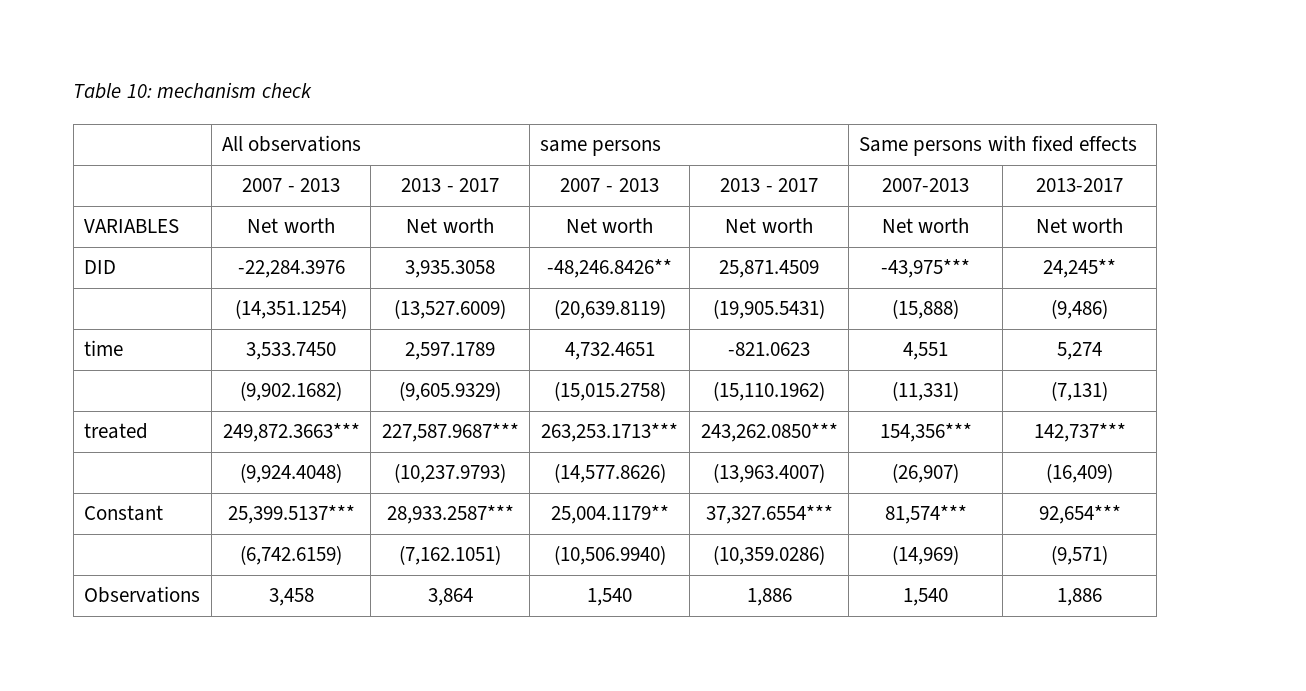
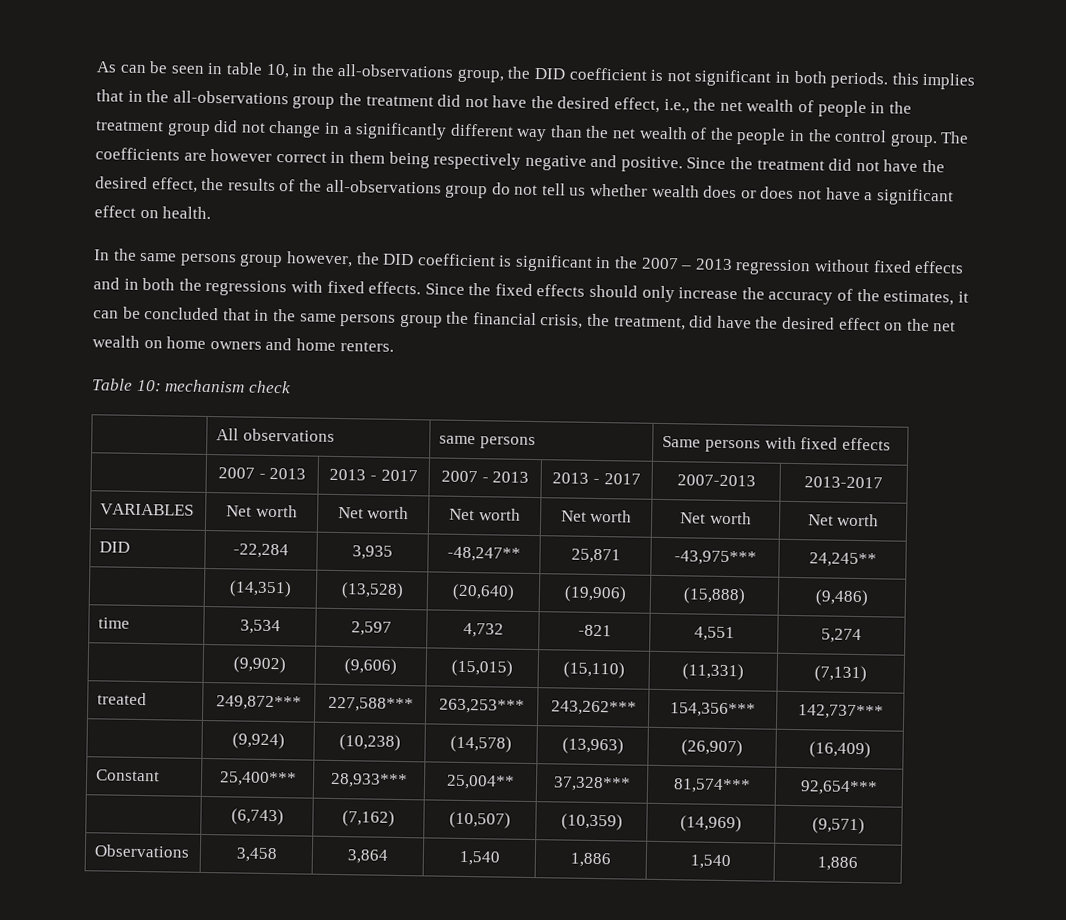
+ As can be seen in table 10, in the all-observations group, the DID coefficient is not significant in both periods. this implies that in the all-observations group the treatment did not have the desired effect, i.e., the net wealth of people in the treatment group did not change in a significantly different way than the net wealth of the people in the control group. The coefficients are however correct in them being respectively negative and positive. Since the treatment did not have the desired effect, the results of the all-observations group do not tell us whether wealth does or does not have a significant effect on health.
+ In the same persons group however, the DID coefficient is significant in the 2007 – 2013 regression without fixed effects and in both the regressions with fixed effects. Since the fixed effects should only increase the accuracy of the estimates, it can be concluded that in the same persons group the financial crisis, the treatment, did have the desired effect on the net wealth on home owners and home renters.
- DID | -22,284.3976 | 3,935.3058 | -48,246.8426** | 25,871.4509 | -43,975*** | 24,245**
- | (14,351.1254) | (13,527.6009) | (20,639.8119) | (19,905.5431) | (15,888) | (9,486)
- time | 3,533.7450 | 2,597.1789 | 4,732.4651 | -821.0623 | 4,551 | 5,274
- | (9,902.1682) | (9,605.9329) | (15,015.2758) | (15,110.1962) | (11,331) | (7,131)
- treated | 249,872.3663*** | 227,587.9687*** | 263,253.1713*** | 243,262.0850*** | 154,356*** | 142,737***
- | (9,924.4048) | (10,237.9793) | (14,577.8626) | (13,963.4007) | (26,907) | (16,409)
- Constant | 25,399.5137*** | 28,933.2587*** | 25,004.1179** | 37,327.6554*** | 81,574*** | 92,654***
- | (6,742.6159) | (7,162.1051) | (10,506.9940) | (10,359.0286) | (14,969) | (9,571)
+ DID | -22,284 | 3,935 | -48,247** | 25,871 | -43,975*** | 24,245**
+ | (14,351) | (13,528) | (20,640) | (19,906) | (15,888) | (9,486)
+ time | 3,534 | 2,597 | 4,732 | -821 | 4,551 | 5,274
+ | (9,902) | (9,606) | (15,015) | (15,110) | (11,331) | (7,131)
+ treated | 249,872*** | 227,588*** | 263,253*** | 243,262*** | 154,356*** | 142,737***
+ | (9,924) | (10,238) | (14,578) | (13,963) | (26,907) | (16,409)
+ Constant | 25,400*** | 28,933*** | 25,004** | 37,328*** | 81,574*** | 92,654***
+ | (6,743) | (7,162) | (10,507) | (10,359) | (14,969) | (9,571)

